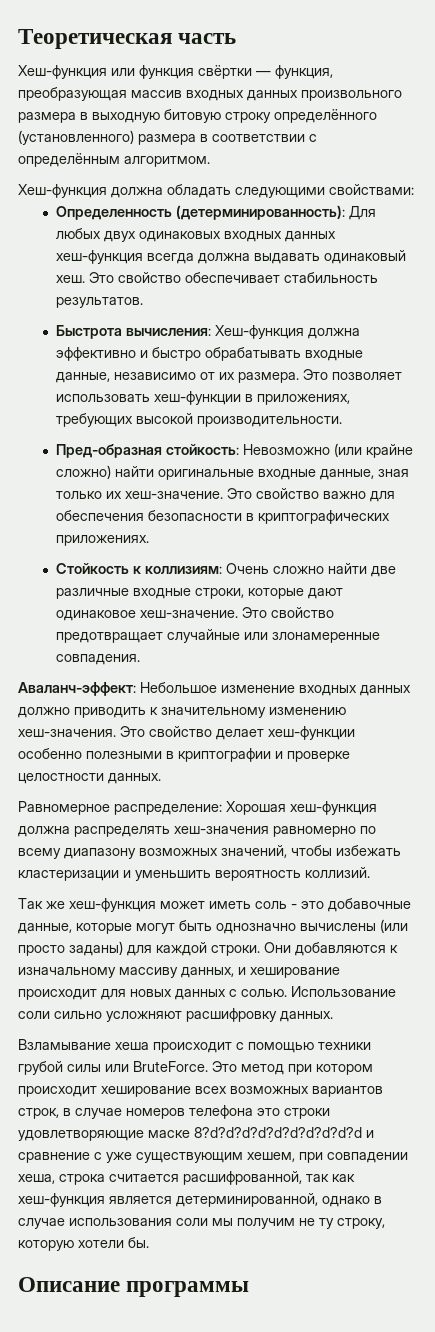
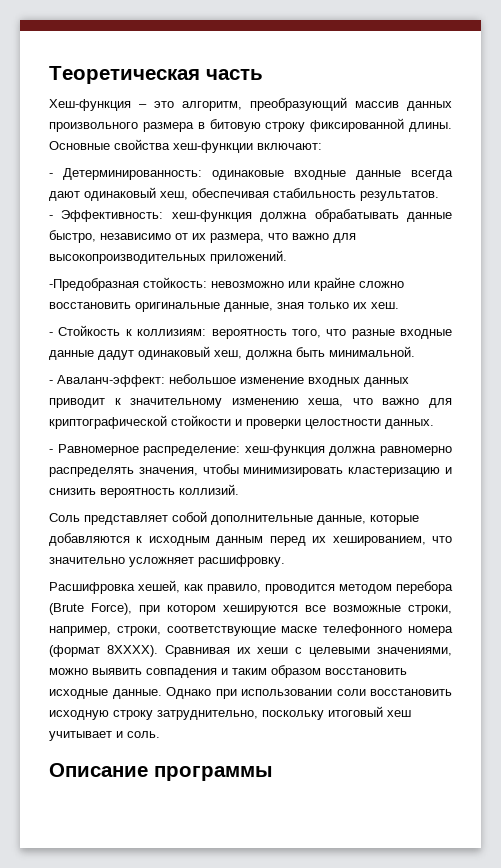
- Хеш-функция или функция свёртки — функция, преобразующая массив входных данных произвольного размера в выходную битовую строку определённого (установленного) размера в соответствии с определённым алгоритмом.
- Хеш-функция должна обладать следующими свойствами:
- Определенность (детерминированность): Для любых двух одинаковых входных данных хеш-функция всегда должна выдавать одинаковый хеш. Это свойство обеспечивает стабильность результатов.
- Быстрота вычисления: Хеш-функция должна эффективно и быстро обрабатывать входные данные, независимо от их размера. Это позволяет использовать хеш-функции в приложениях, требующих высокой производительности.
- Пред-образная стойкость: Невозможно (или крайне сложно) найти оригинальные входные данные, зная только их хеш-значение. Это свойство важно для обеспечения безопасности в криптографических приложениях.
- Стойкость к коллизиям: Очень сложно найти две различные входные строки, которые дают одинаковое хеш-значение. Это свойство предотвращает случайные или злонамеренные совпадения.
- Аваланч-эффект: Небольшое изменение входных данных должно приводить к значительному изменению хеш-значения. Это свойство делает хеш-функции особенно полезными в криптографии и проверке целостности данных.
+ Хеш-функция – это алгоритм, преобразующий массив данных произвольного размера в битовую строку фиксированной длины. Основные свойства хеш-функции включают:
+ - Детерминированность: одинаковые входные данные всегда дают одинаковый хеш, обеспечивая стабильность результатов.
+ - Эффективность: хеш-функция должна обрабатывать данные быстро, независимо от их размера, что важно для высокопроизводительных приложений.
+ -Предобразная стойкость: невозможно или крайне сложно восстановить оригинальные данные, зная только их хеш.
+ - Стойкость к коллизиям: вероятность того, что разные входные данные дадут одинаковый хеш, должна быть минимальной.
+ - Аваланч-эффект: небольшое изменение входных данных приводит к значительному изменению хеша, что важно для криптографической стойкости и проверки целостности данных.
- Равномерное распределение: Хорошая хеш-функция должна распределять хеш-значения равномерно по всему диапазону возможных значений, чтобы избежать кластеризации и уменьшить вероятность коллизий.
- Так же хеш-функция может иметь соль - это добавочные данные, которые могут быть однозначно вычислены (или просто заданы) для каждой строки. Они добавляются к изначальному массиву данных, и хеширование происходит для новых данных с солью. Использование соли сильно усложняют расшифровку данных.
- Взламывание хеша происходит с помощью техники грубой силы или BruteForce. Это метод при котором происходит хеширование всех возможных вариантов строк, в случае номеров телефона это строки удовлетворяющие маске 8?d?d?d?d?d?d?d?d?d?d и сравнение с уже существующим хешем, при совпадении хеша, строка считается расшифрованной, так как хеш-функция является детерминированной, однако в случае использования соли мы получим не ту строку, которую хотели бы.
+ - Равномерное распределение: хеш-функция должна равномерно распределять значения, чтобы минимизировать кластеризацию и снизить вероятность коллизий.
+ Соль представляет собой дополнительные данные, которые добавляются к исходным данным перед их хешированием, что значительно усложняет расшифровку.
+ Расшифровка хешей, как правило, проводится методом перебора (Brute Force), при котором хешируются все возможные строки, например, строки, соответствующие маске телефонного номера (формат 8XXXX). Сравнивая их хеши с целевыми значениями, можно выявить совпадения и таким образом восстановить исходные данные. Однако при использовании соли восстановить исходную строку затруднительно, поскольку итоговый хеш учитывает и соль.

